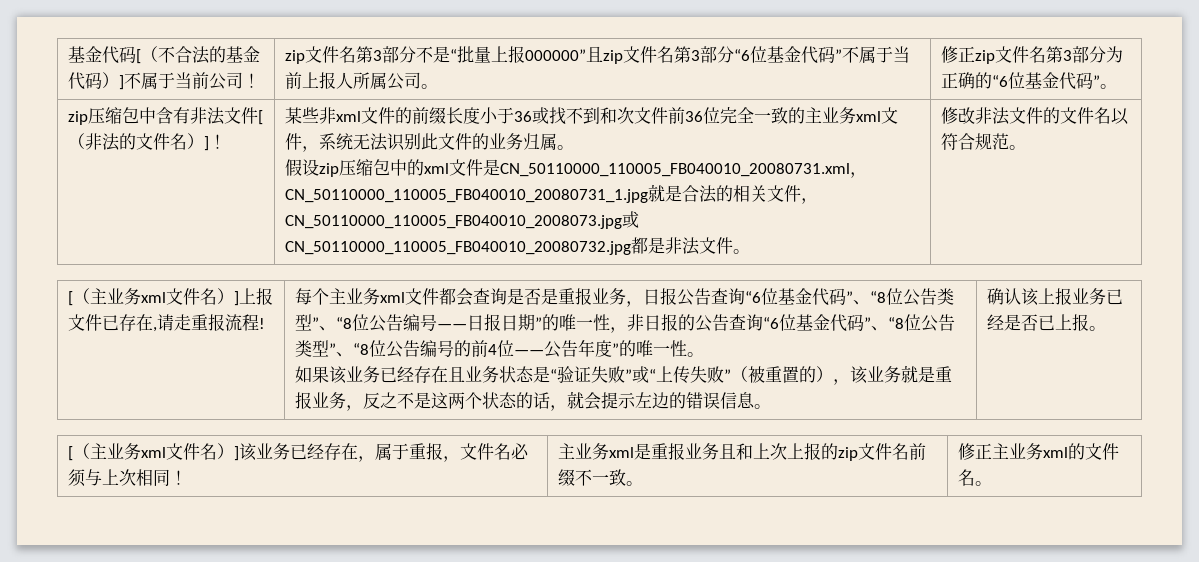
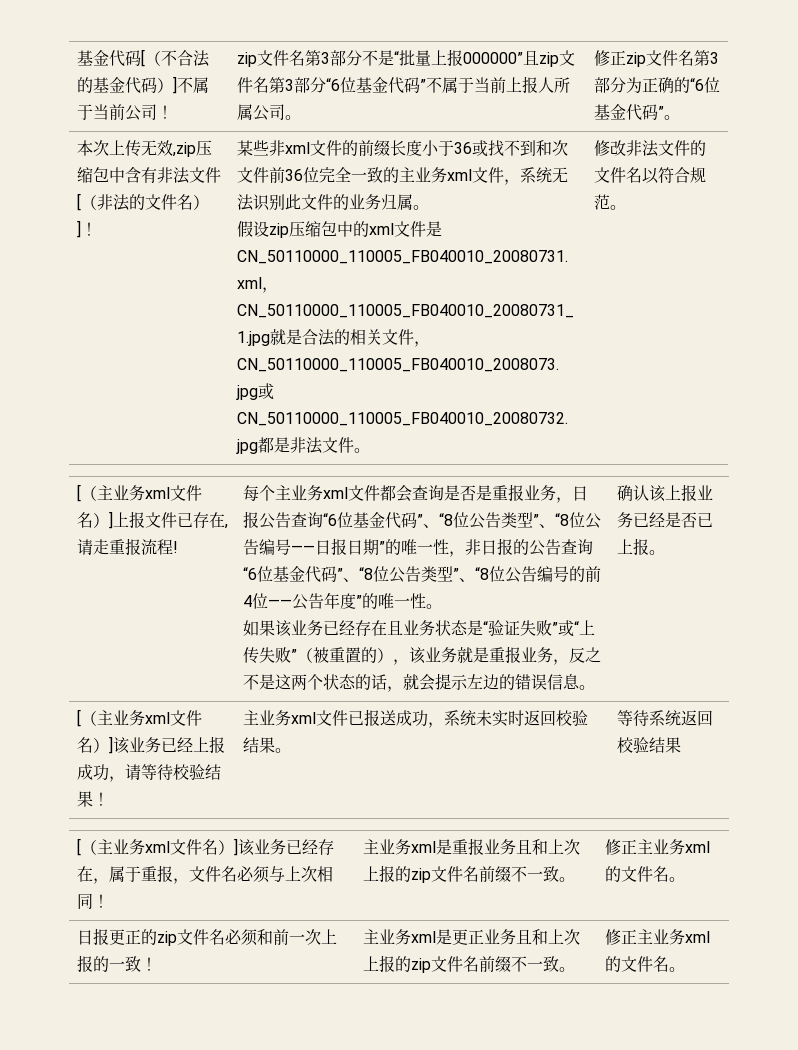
- zip压缩包中含有非法文件[（非法的文件名）]！
+ 本次上传无效,zip压缩包中含有非法文件[（非法的文件名）]！
+ [（主业务xml文件名）]该业务已经上报成功，请等待校验结果！ | 主业务xml文件已报送成功，系统未实时返回校验结果。 | 等待系统返回校验结果
+ 日报更正的zip文件名必须和前一次上报的一致！ | 主业务xml是更正业务且和上次上报的zip文件名前缀不一致。 | 修正主业务xml的文件名。

